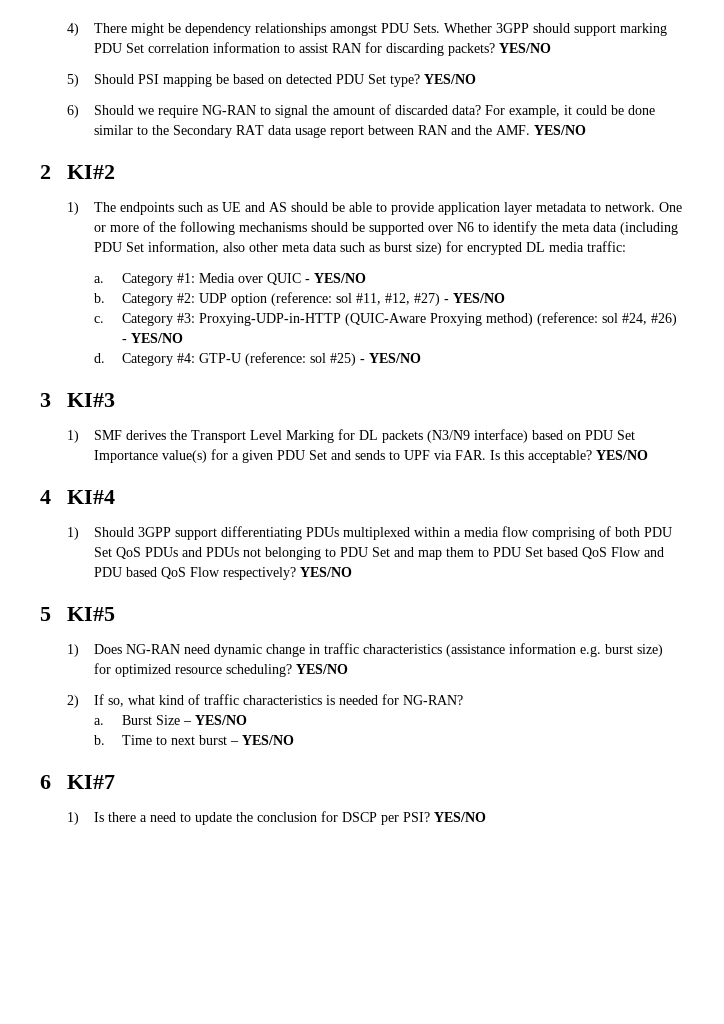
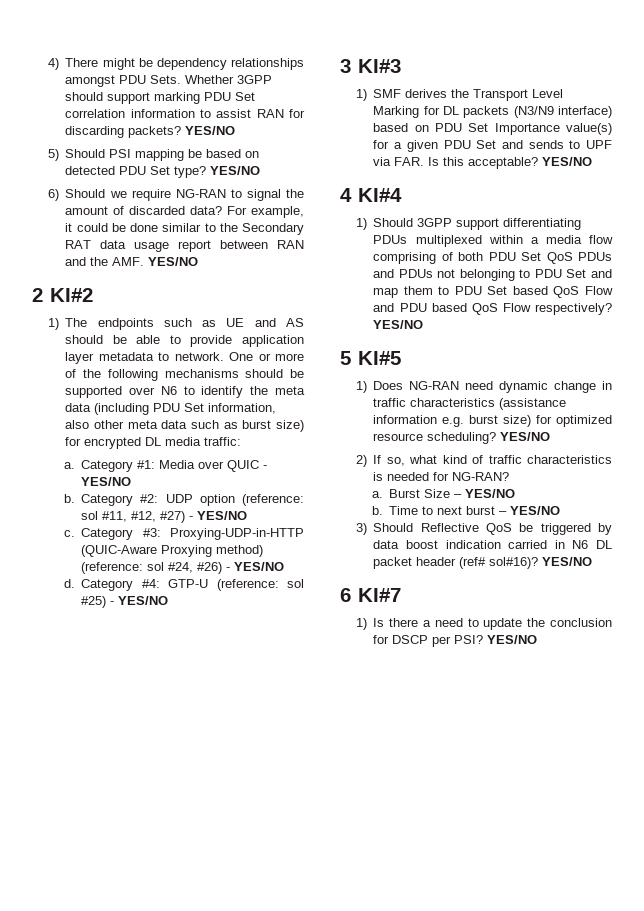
+ 3) Should Reflective QoS be triggered by data boost indication carried in N6 DL packet header (ref# sol#16)? YES/NO

